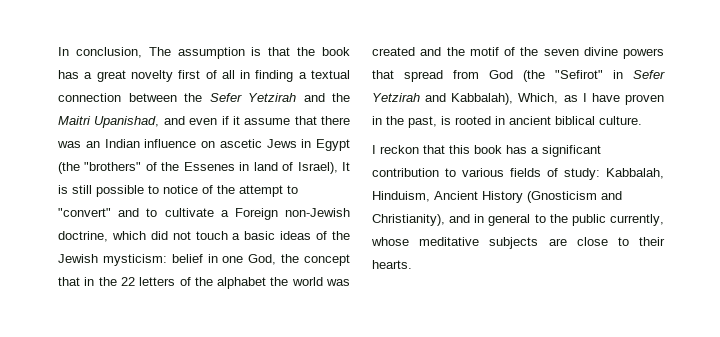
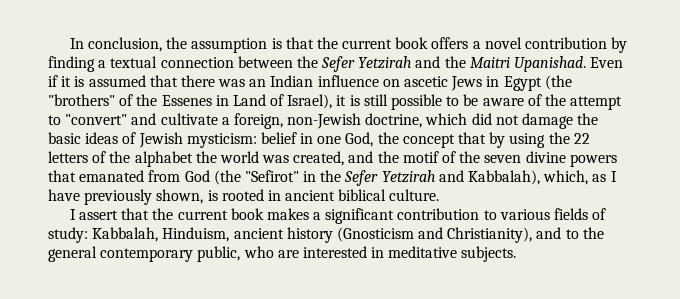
- In conclusion, The assumption is that the book has a great novelty first of all in finding a textual connection between the Sefer Yetzirah and the Maitri Upanishad, and even if it assume that there was an Indian influence on ascetic Jews in Egypt (the "brothers" of the Essenes in land of Israel), It is still possible to notice of the attempt to "convert" and to cultivate a Foreign non-Jewish doctrine, which did not touch a basic ideas of the Jewish mysticism:
+ In conclusion, the assumption is that the current book offers a novel contribution by finding a textual connection between the Sefer Yetzirah and the Maitri Upanishad. Even if it is assumed that there was an Indian influence on ascetic Jews in Egypt (the "brothers" of the Essenes in Land of Israel), it is still possible to be aware of the attempt to "convert" and cultivate a foreign, non-Jewish doctrine, which did not damage the basic ideas of Jewish mysticism:
- belief in one God, the concept that in the 22 letters of the alphabet the world was created and the motif of the seven divine powers that spread from God (the "Sefirot" in Sefer Yetzirah and Kabbalah), Which, as I have proven in the past, is rooted in ancient biblical culture.
+ belief in one God, the concept that by using the 22 letters of the alphabet the world was created, and the motif of the seven divine powers that emanated from God (the "Sefirot" in the Sefer Yetzirah and Kabbalah), which, as I have previously shown, is rooted in ancient biblical culture.
- I reckon that this book has a significant contribution to various fields of study: Kabbalah, Hinduism, Ancient History (Gnosticism and Christianity), and in general to the public currently, whose meditative subjects are close to their hearts.
+ I assert that the current book makes a significant contribution to various fields of study: Kabbalah, Hinduism, ancient history (Gnosticism and Christianity), and to the general contemporary public, who are interested in meditative subjects.

